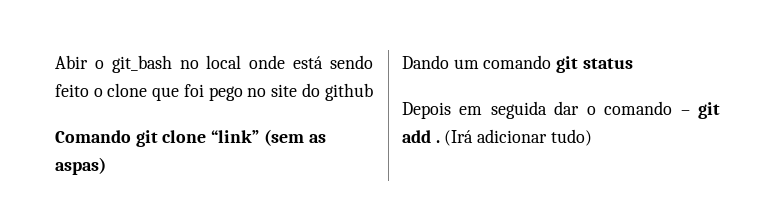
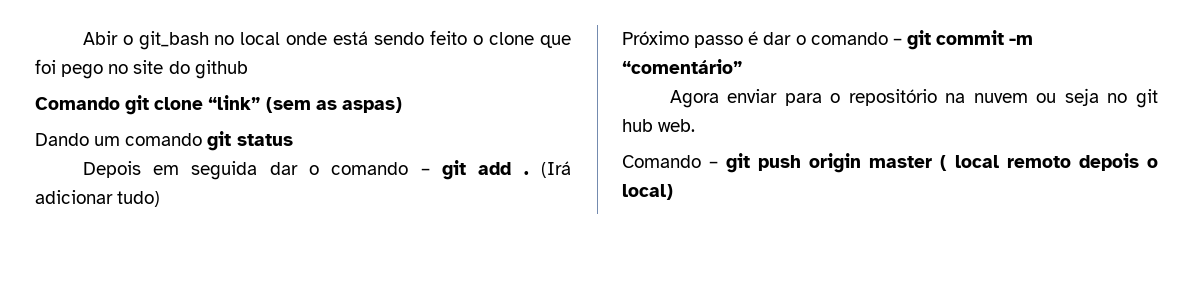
+ Próximo passo é dar o comando – git commit -m “comentário”
+ Agora enviar para o repositório na nuvem ou seja no git hub web.
+ Comando – git push origin master ( local remoto depois o local)

